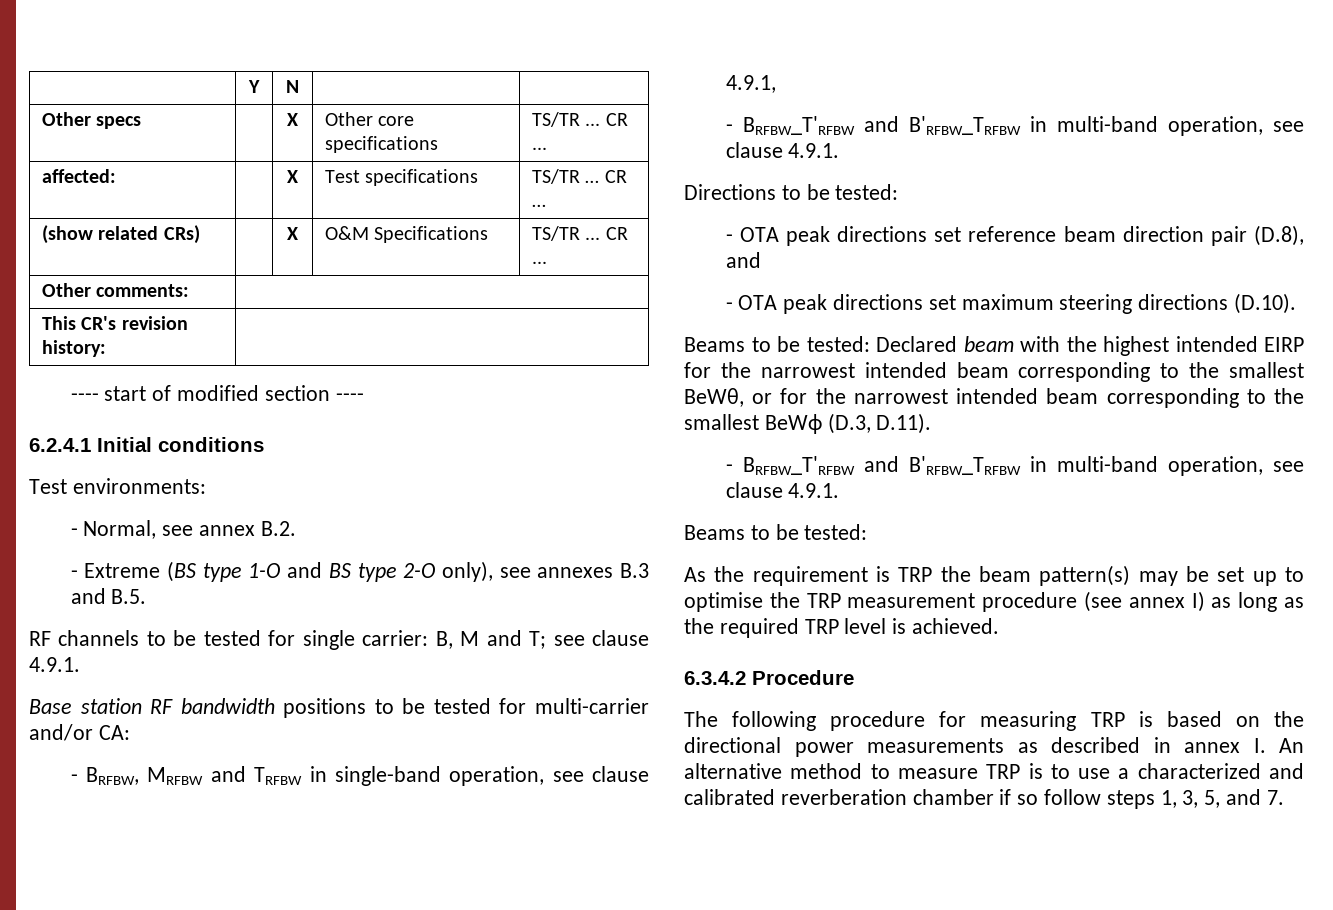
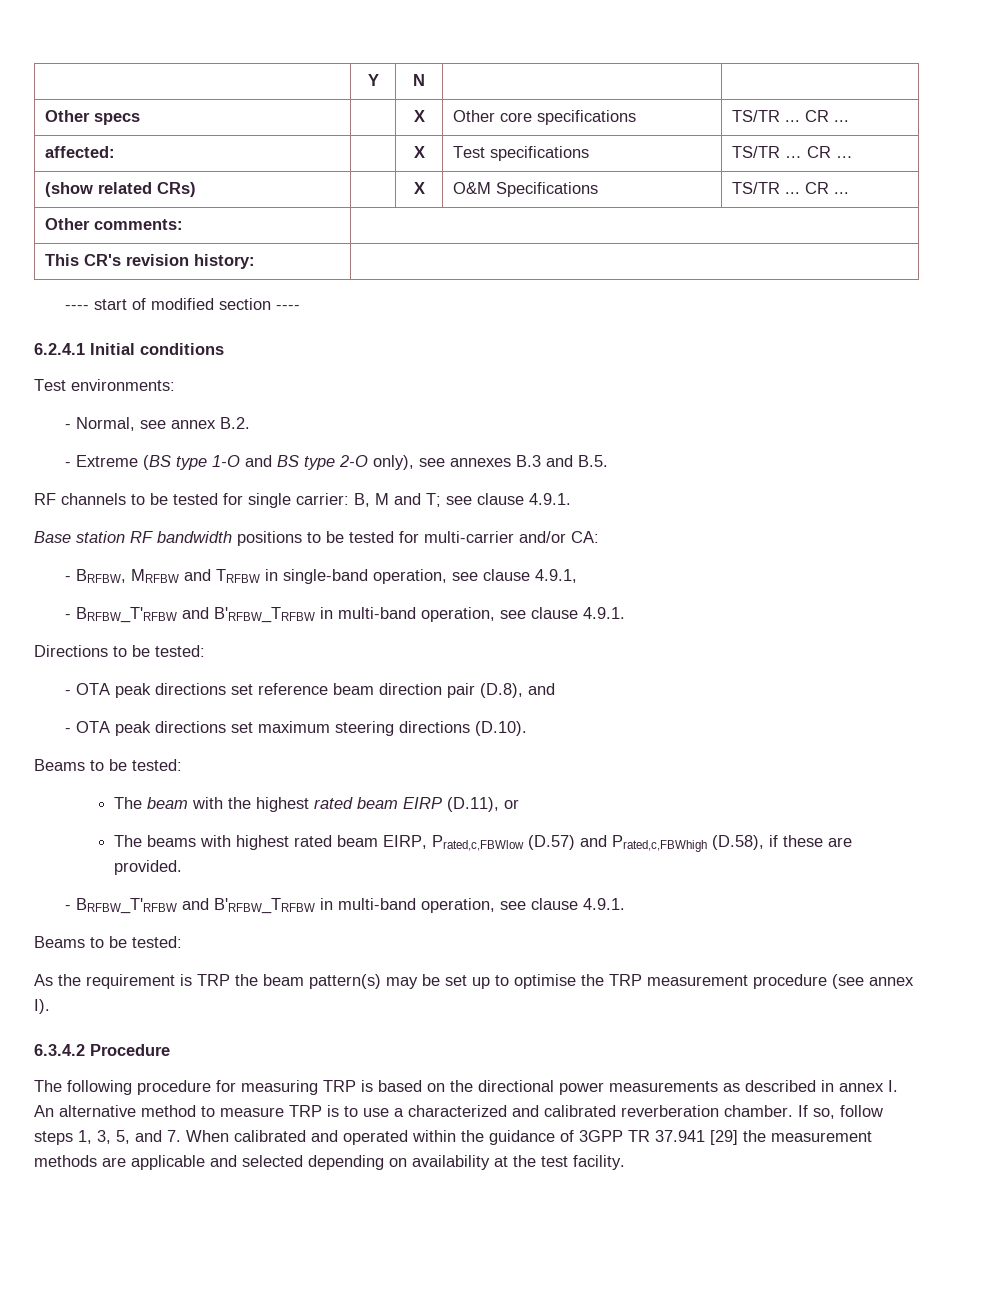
  - OTA peak directions set maximum steering directions (D.10).
- Beams to be tested: Declared beam with the highest intended EIRP for the narrowest intended beam corresponding to the smallest BeWθ, or for the narrowest intended beam corresponding to the smallest BeWϕ (D.3, D.11).
+ Beams to be tested:
+ The beam with the highest rated beam EIRP (D.11), or
+ The beams with highest rated beam EIRP, Prated,c,FBWlow (D.57) and Prated,c,FBWhigh (D.58), if these are provided.
- As the requirement is TRP the beam pattern(s) may be set up to optimise the TRP measurement procedure (see annex I) as long as the required TRP level is achieved.
+ As the requirement is TRP the beam pattern(s) may be set up to optimise the TRP measurement procedure (see annex I).
- The following procedure for measuring TRP is based on the directional power measurements as described in annex I. An alternative method to measure TRP is to use a characterized and calibrated reverberation chamber if so follow steps 1, 3, 5, and 7.
+ The following procedure for measuring TRP is based on the directional power measurements as described in annex I. An alternative method to measure TRP is to use a characterized and calibrated reverberation chamber. If so, follow steps 1, 3, 5, and 7. When calibrated and operated within the guidance of 3GPP TR 37.941 [29] the measurement methods are applicable and selected depending on availability at the test facility.

